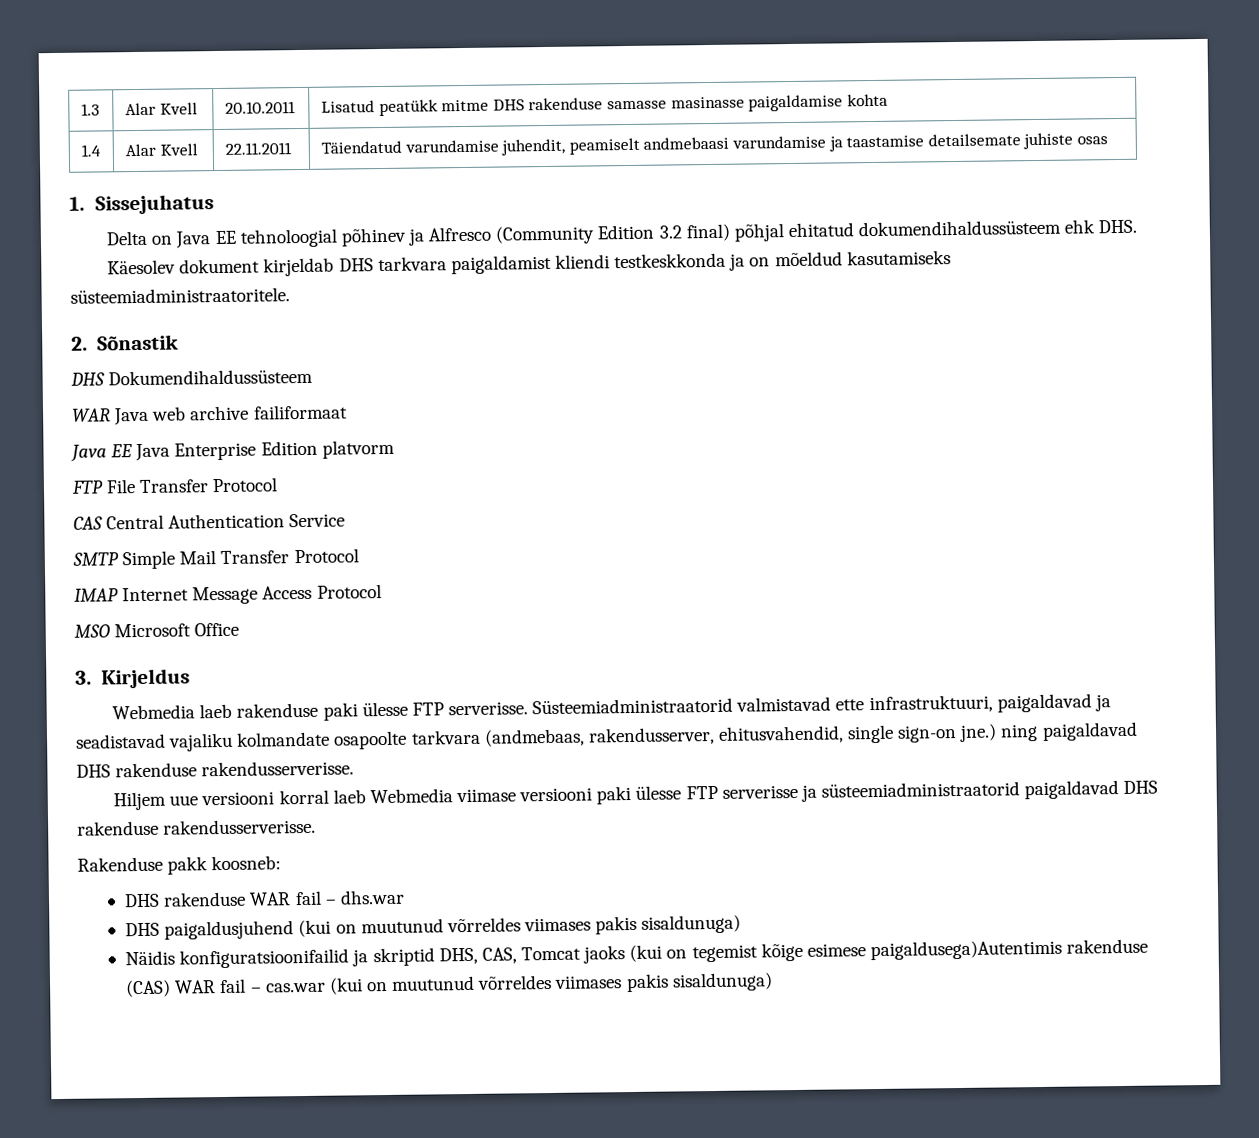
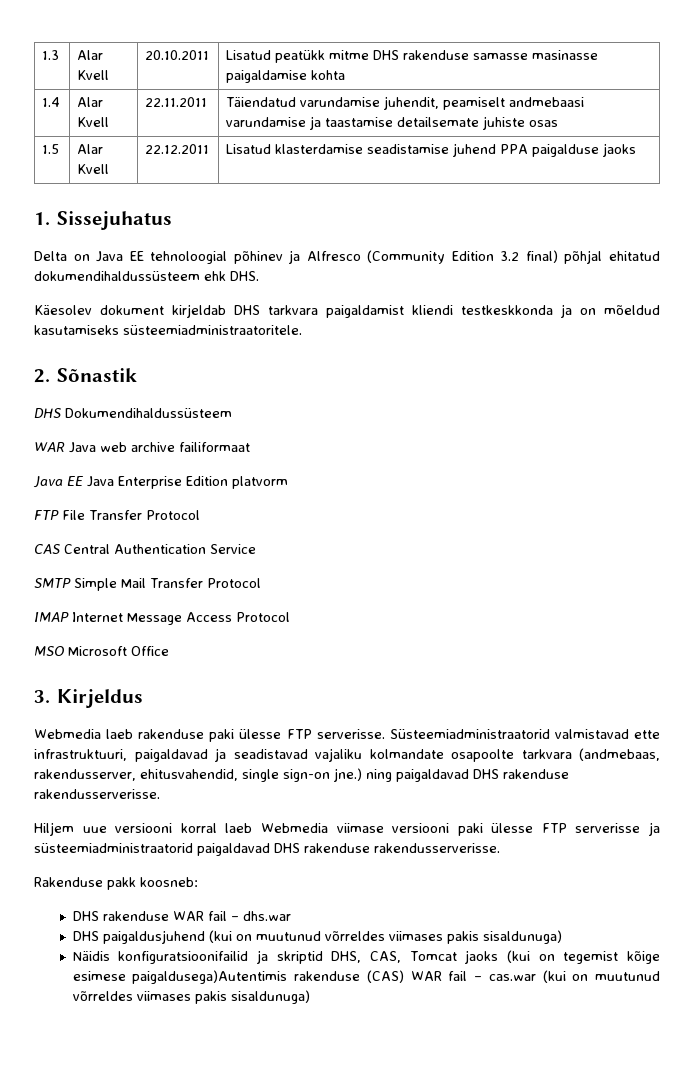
+ 1.5 | Alar Kvell | 22.12.2011 | Lisatud klasterdamise seadistamise juhend PPA paigalduse jaoks

